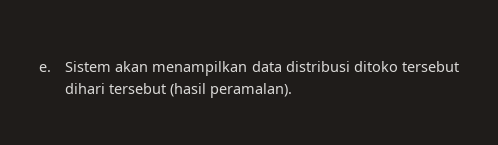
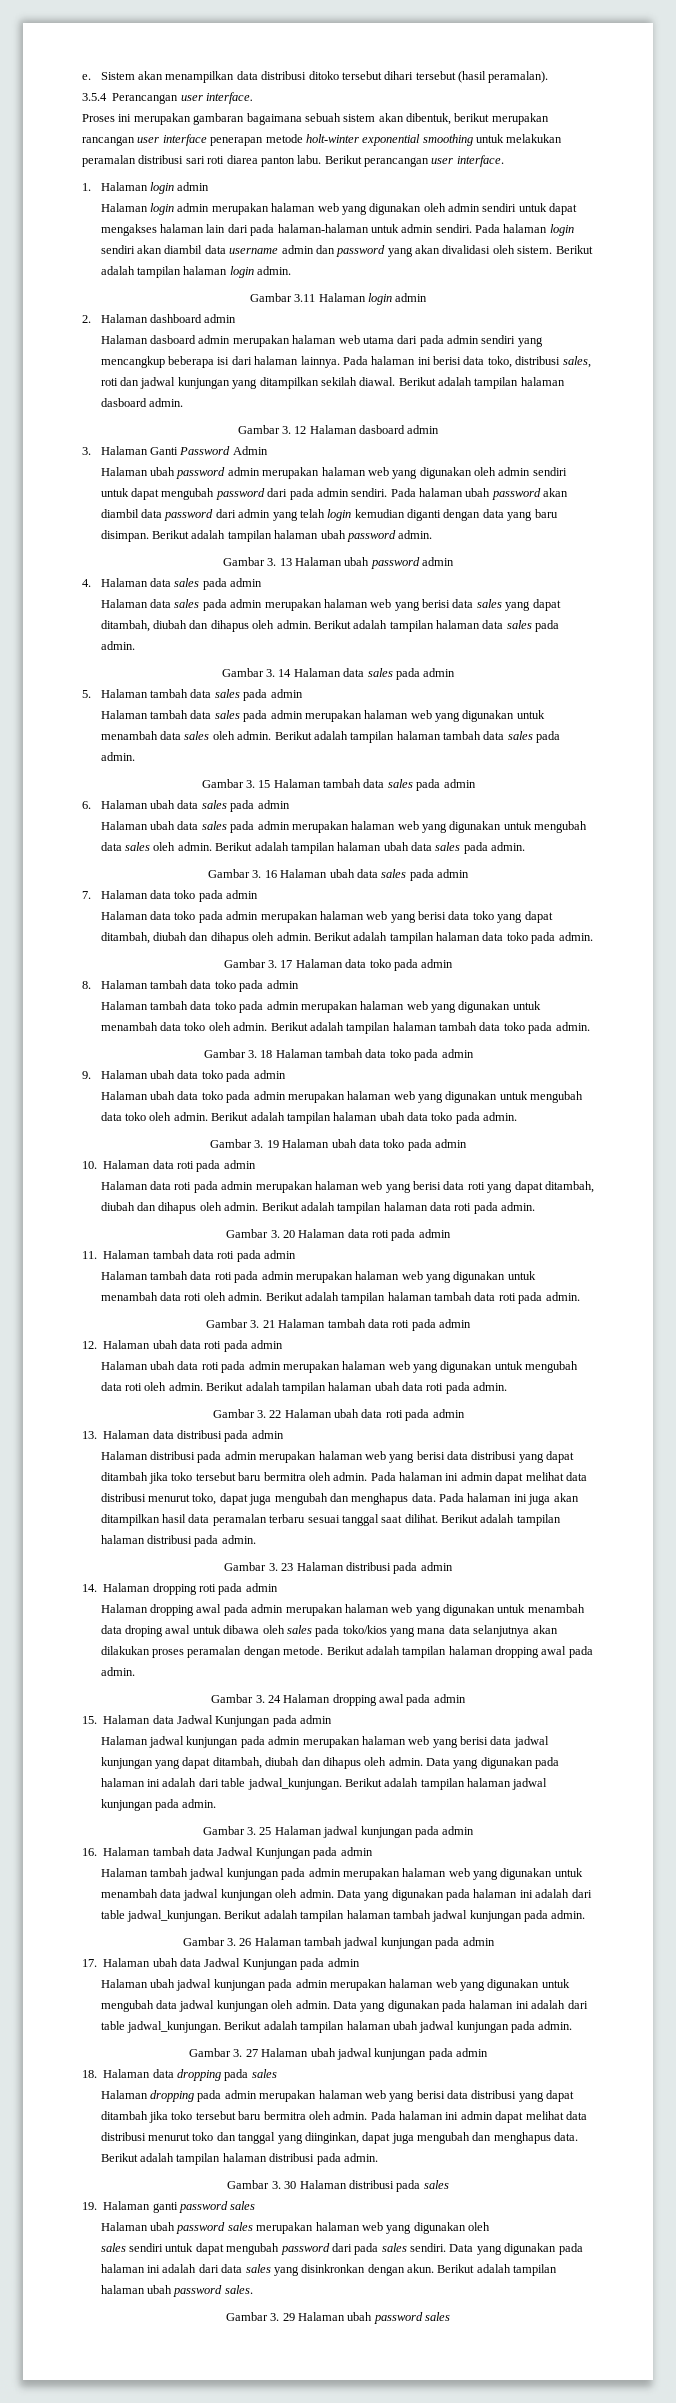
+ 3.5.4 Perancangan user interface.
+ Proses ini merupakan gambaran bagaimana sebuah sistem akan dibentuk, berikut merupakan rancangan user interface penerapan metode holt-winter exponential smoothing untuk melakukan peramalan distribusi sari roti diarea panton labu. Berikut perancangan user interface.
+ 1. Halaman login admin
+ Halaman login admin merupakan halaman web yang digunakan oleh admin sendiri untuk dapat mengakses halaman lain dari pada halaman-halaman untuk admin sendiri. Pada halaman login sendiri akan diambil data username admin dan password yang akan divalidasi oleh sistem. Berikut adalah tampilan halaman login admin.
+ Gambar 3.11 Halaman login admin
+ 2. Halaman dashboard admin
+ Halaman dasboard admin merupakan halaman web utama dari pada admin sendiri yang mencangkup beberapa isi dari halaman lainnya. Pada halaman ini berisi data toko, distribusi sales, roti dan jadwal kunjungan yang ditampilkan sekilah diawal. Berikut adalah tampilan halaman dasboard admin.
+ Gambar 3. 12 Halaman dasboard admin
+ 3. Halaman Ganti Password Admin
+ Halaman ubah password admin merupakan halaman web yang digunakan oleh admin sendiri untuk dapat mengubah password dari pada admin sendiri. Pada halaman ubah password akan diambil data password dari admin yang telah login kemudian diganti dengan data yang baru disimpan. Berikut adalah tampilan halaman ubah password admin.
+ Gambar 3. 13 Halaman ubah password admin
+ 4. Halaman data sales pada admin
+ Halaman data sales pada admin merupakan halaman web yang berisi data sales yang dapat ditambah, diubah dan dihapus oleh admin. Berikut adalah tampilan halaman data sales pada admin.
+ Gambar 3. 14 Halaman data sales pada admin
+ 5. Halaman tambah data sales pada admin
+ Halaman tambah data sales pada admin merupakan halaman web yang digunakan untuk menambah data sales oleh admin. Berikut adalah tampilan halaman tambah data sales pada admin.
+ Gambar 3. 15 Halaman tambah data sales pada admin
+ 6. Halaman ubah data sales pada admin
+ Halaman ubah data sales pada admin merupakan halaman web yang digunakan untuk mengubah data sales oleh admin. Berikut adalah tampilan halaman ubah data sales pada admin.
+ Gambar 3. 16 Halaman ubah data sales pada admin
+ 7. Halaman data toko pada admin
+ Halaman data toko pada admin merupakan halaman web yang berisi data toko yang dapat ditambah, diubah dan dihapus oleh admin. Berikut adalah tampilan halaman data toko pada admin.
+ Gambar 3. 17 Halaman data toko pada admin
+ 8. Halaman tambah data toko pada admin
+ Halaman tambah data toko pada admin merupakan halaman web yang digunakan untuk menambah data toko oleh admin. Berikut adalah tampilan halaman tambah data toko pada admin.
+ Gambar 3. 18 Halaman tambah data toko pada admin
+ 9. Halaman ubah data toko pada admin
+ Halaman ubah data toko pada admin merupakan halaman web yang digunakan untuk mengubah data toko oleh admin. Berikut adalah tampilan halaman ubah data toko pada admin.
+ Gambar 3. 19 Halaman ubah data toko pada admin
+ 10. Halaman data roti pada admin
+ Halaman data roti pada admin merupakan halaman web yang berisi data roti yang dapat ditambah, diubah dan dihapus oleh admin. Berikut adalah tampilan halaman data roti pada admin.
+ Gambar 3. 20 Halaman data roti pada admin
+ 11. Halaman tambah data roti pada admin
+ Halaman tambah data roti pada admin merupakan halaman web yang digunakan untuk menambah data roti oleh admin. Berikut adalah tampilan halaman tambah data roti pada admin.
+ Gambar 3. 21 Halaman tambah data roti pada admin
+ 12. Halaman ubah data roti pada admin
+ Halaman ubah data roti pada admin merupakan halaman web yang digunakan untuk mengubah data roti oleh admin. Berikut adalah tampilan halaman ubah data roti pada admin.
+ Gambar 3. 22 Halaman ubah data roti pada admin
+ 13. Halaman data distribusi pada admin
+ Halaman distribusi pada admin merupakan halaman web yang berisi data distribusi yang dapat ditambah jika toko tersebut baru bermitra oleh admin. Pada halaman ini admin dapat melihat data distribusi menurut toko, dapat juga mengubah dan menghapus data. Pada halaman ini juga akan ditampilkan hasil data peramalan terbaru sesuai tanggal saat dilihat. Berikut adalah tampilan halaman distribusi pada admin.
+ Gambar 3. 23 Halaman distribusi pada admin
+ 14. Halaman dropping roti pada admin
+ Halaman dropping awal pada admin merupakan halaman web yang digunakan untuk menambah data droping awal untuk dibawa oleh sales pada toko/kios yang mana data selanjutnya akan dilakukan proses peramalan dengan metode. Berikut adalah tampilan halaman dropping awal pada admin.
+ Gambar 3. 24 Halaman dropping awal pada admin
+ 15. Halaman data Jadwal Kunjungan pada admin
+ Halaman jadwal kunjungan pada admin merupakan halaman web yang berisi data jadwal kunjungan yang dapat ditambah, diubah dan dihapus oleh admin. Data yang digunakan pada halaman ini adalah dari table jadwal_kunjungan. Berikut adalah tampilan halaman jadwal kunjungan pada admin.
+ Gambar 3. 25 Halaman jadwal kunjungan pada admin
+ 16. Halaman tambah data Jadwal Kunjungan pada admin
+ Halaman tambah jadwal kunjungan pada admin merupakan halaman web yang digunakan untuk menambah data jadwal kunjungan oleh admin. Data yang digunakan pada halaman ini adalah dari table jadwal_kunjungan. Berikut adalah tampilan halaman tambah jadwal kunjungan pada admin.
+ Gambar 3. 26 Halaman tambah jadwal kunjungan pada admin
+ 17. Halaman ubah data Jadwal Kunjungan pada admin
+ Halaman ubah jadwal kunjungan pada admin merupakan halaman web yang digunakan untuk mengubah data jadwal kunjungan oleh admin. Data yang digunakan pada halaman ini adalah dari table jadwal_kunjungan. Berikut adalah tampilan halaman ubah jadwal kunjungan pada admin.
+ Gambar 3. 27 Halaman ubah jadwal kunjungan pada admin
+ 18. Halaman data dropping pada sales
+ Halaman dropping pada admin merupakan halaman web yang berisi data distribusi yang dapat ditambah jika toko tersebut baru bermitra oleh admin. Pada halaman ini admin dapat melihat data distribusi menurut toko dan tanggal yang diinginkan, dapat juga mengubah dan menghapus data. Berikut adalah tampilan halaman distribusi pada admin.
+ Gambar 3. 30 Halaman distribusi pada sales
+ 19. Halaman ganti password sales
+ Halaman ubah password sales merupakan halaman web yang digunakan oleh
+ sales sendiri untuk dapat mengubah password dari pada sales sendiri. Data yang digunakan pada halaman ini adalah dari data sales yang disinkronkan dengan akun. Berikut adalah tampilan halaman ubah password sales.
+ Gambar 3. 29 Halaman ubah password sales

